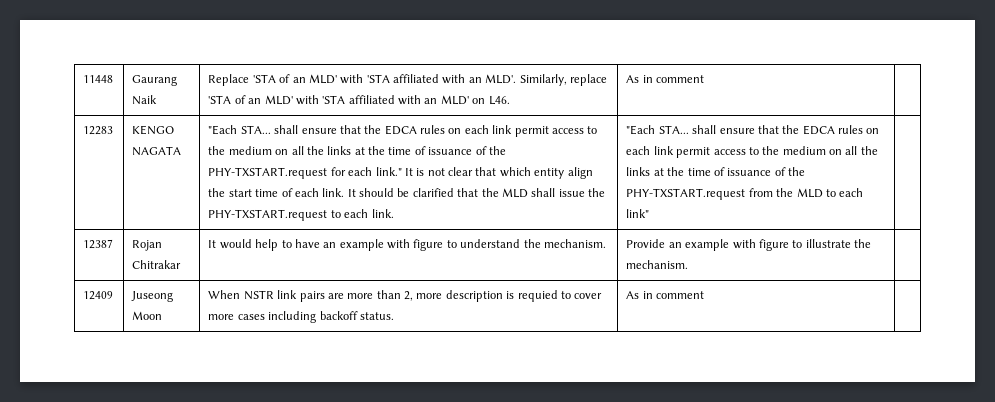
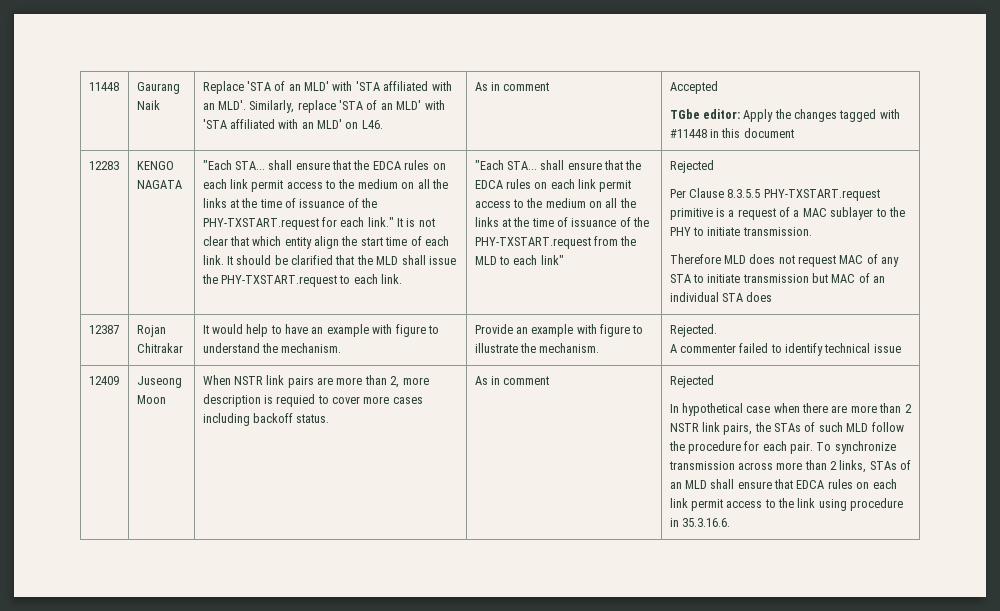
+ Accepted
+ TGbe editor: Apply the changes tagged with #11448 in this document
- "Each STA... shall ensure that the EDCA rules on each link permit access to the medium on all the links at the time of issuance of the PHY-TXSTART.request from the MLD to each link"
+ "Each STA... shall ensure that the EDCA rules on each link permit access to the medium on all the links at the time of issuance of the PHY-TXSTART.request from the MLD to each link" | Rejected
+ Per Clause 8.3.5.5 PHY-TXSTART.request primitive is a request of a MAC sublayer to the PHY to initiate transmission.
+ Therefore MLD does not request MAC of any STA to initiate transmission but MAC of an individual STA does
- 12387 | Rojan Chitrakar | It would help to have an example with figure to understand the mechanism. | Provide an example with figure to illustrate the mechanism. |
+ 12387 | Rojan Chitrakar | It would help to have an example with figure to understand the mechanism. | Provide an example with figure to illustrate the mechanism. | Rejected.
+ A commenter failed to identify technical issue
- When NSTR link pairs are more than 2, more description is requied to cover more cases including backoff status. | As in comment
+ When NSTR link pairs are more than 2, more description is requied to cover more cases including backoff status. | As in comment | Rejected
+ In hypothetical case when there are more than 2 NSTR link pairs, the STAs of such MLD follow the procedure for each pair. To synchronize transmission across more than 2 links, STAs of an MLD shall ensure that EDCA rules on each link permit access to the link using procedure in 35.3.16.6.

